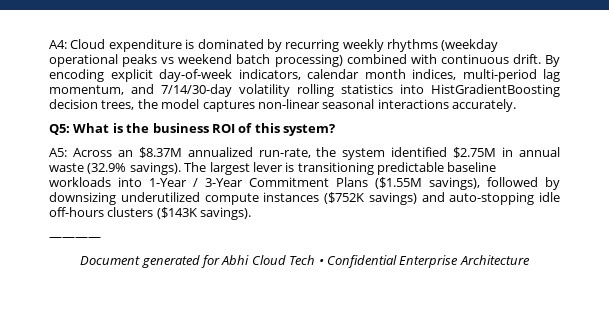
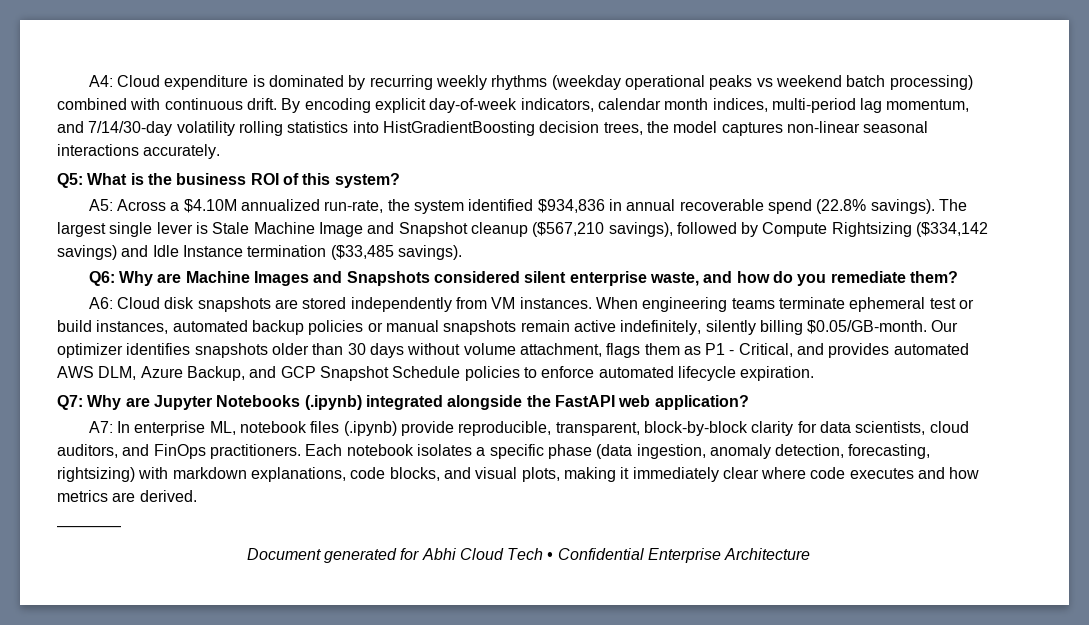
- A5: Across an $8.37M annualized run-rate, the system identified $2.75M in annual waste (32.9% savings).
+ A5: Across a $4.10M annualized run-rate, the system identified $934,836 in annual recoverable spend (22.8% savings).
- The largest lever is transitioning predictable baseline workloads into 1-Year / 3-Year Commitment Plans ($1.55M savings), followed by downsizing underutilized compute instances ($752K savings) and auto-stopping idle off-hours clusters ($143K savings).
+ The largest single lever is Stale Machine Image and Snapshot cleanup ($567,210 savings), followed by Compute Rightsizing ($334,142 savings) and Idle Instance termination ($33,485 savings).
+ Q6: Why are Machine Images and Snapshots considered silent enterprise waste, and how do you remediate them?
+ A6: Cloud disk snapshots are stored independently from VM instances. When engineering teams terminate ephemeral test or build instances, automated backup policies or manual snapshots remain active indefinitely, silently billing $0.05/GB-month. Our optimizer identifies snapshots older than 30 days without volume attachment, flags them as P1 - Critical, and provides automated AWS DLM, Azure Backup, and GCP Snapshot Schedule policies to enforce automated lifecycle expiration.
+ Q7: Why are Jupyter Notebooks (.ipynb) integrated alongside the FastAPI web application?
+ A7: In enterprise ML, notebook files (.ipynb) provide reproducible, transparent, block-by-block clarity for data scientists, cloud auditors, and FinOps practitioners. Each notebook isolates a specific phase (data ingestion, anomaly detection, forecasting, rightsizing) with markdown explanations, code blocks, and visual plots, making it immediately clear where code executes and how metrics are derived.

